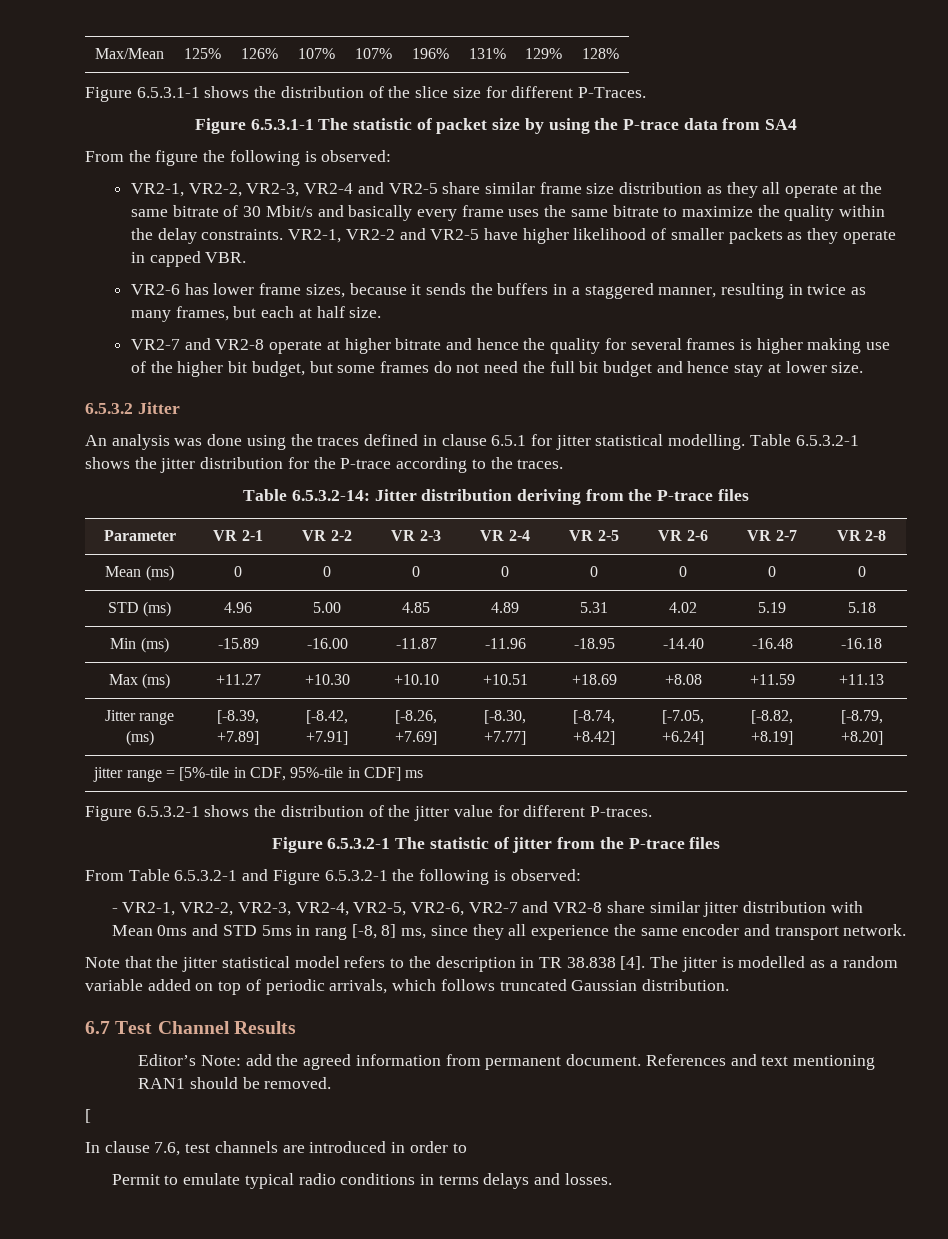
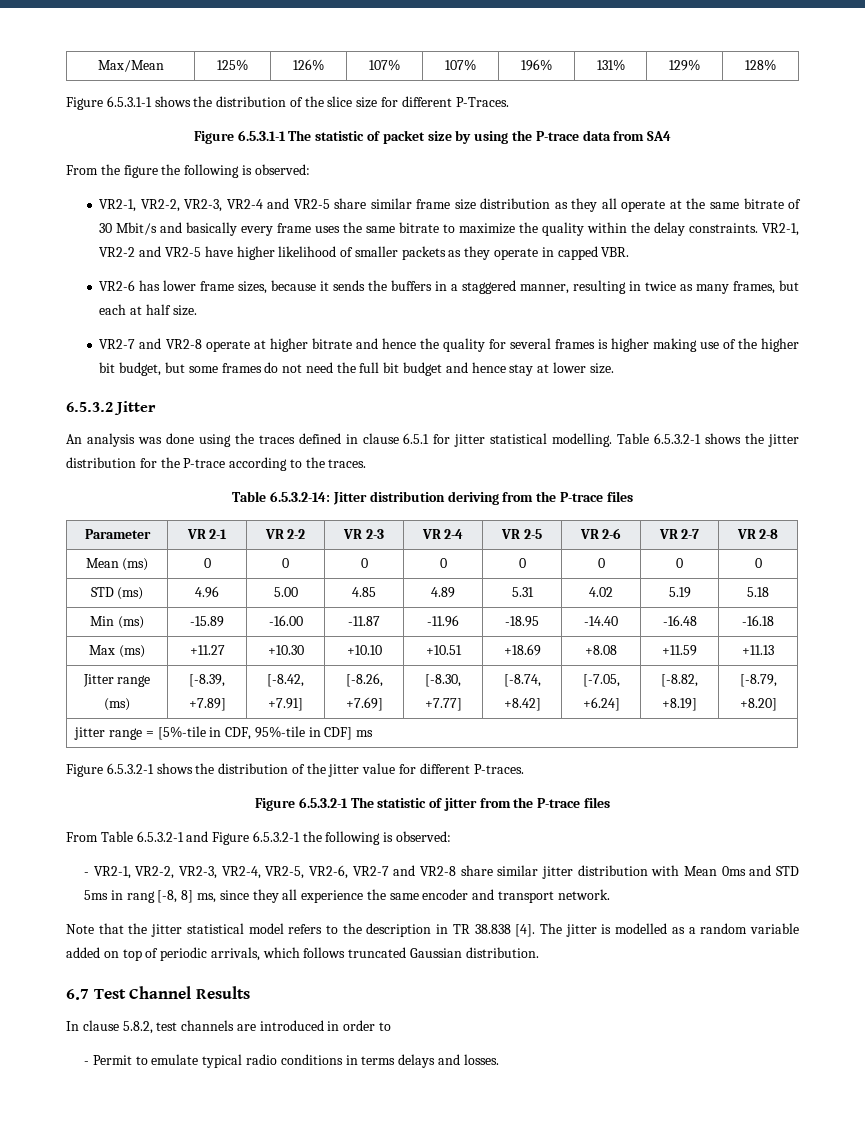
- Editor’s Note: add the agreed information from permanent document. References and text mentioning RAN1 should be removed.
- [
- In clause 7.6, test channels are introduced in order to
+ In clause 5.8.2, test channels are introduced in order to
- Permit to emulate typical radio conditions in terms delays and losses.
+ - Permit to emulate typical radio conditions in terms delays and losses.

